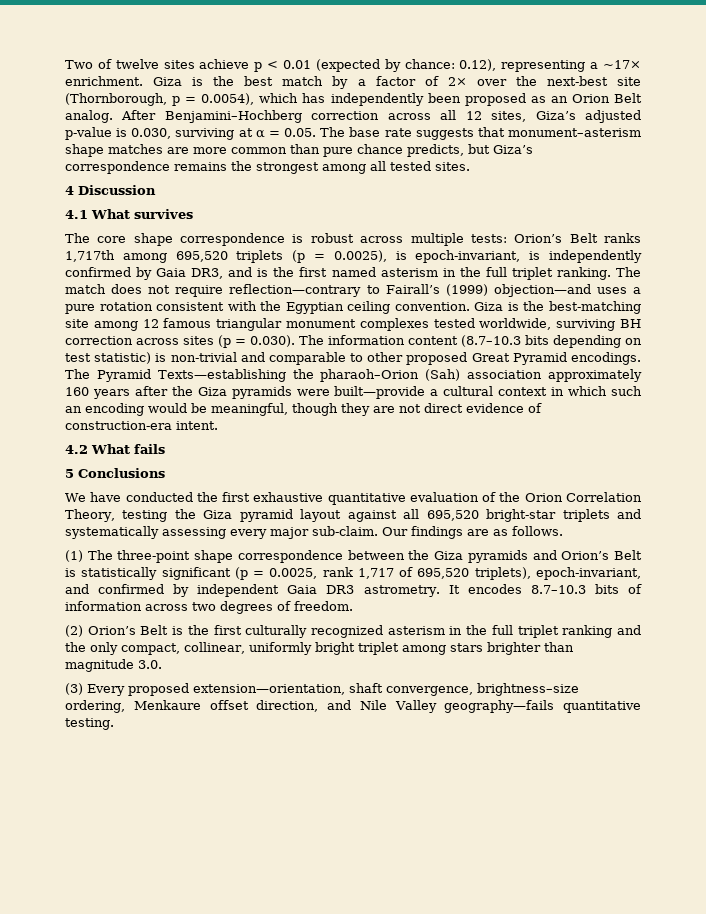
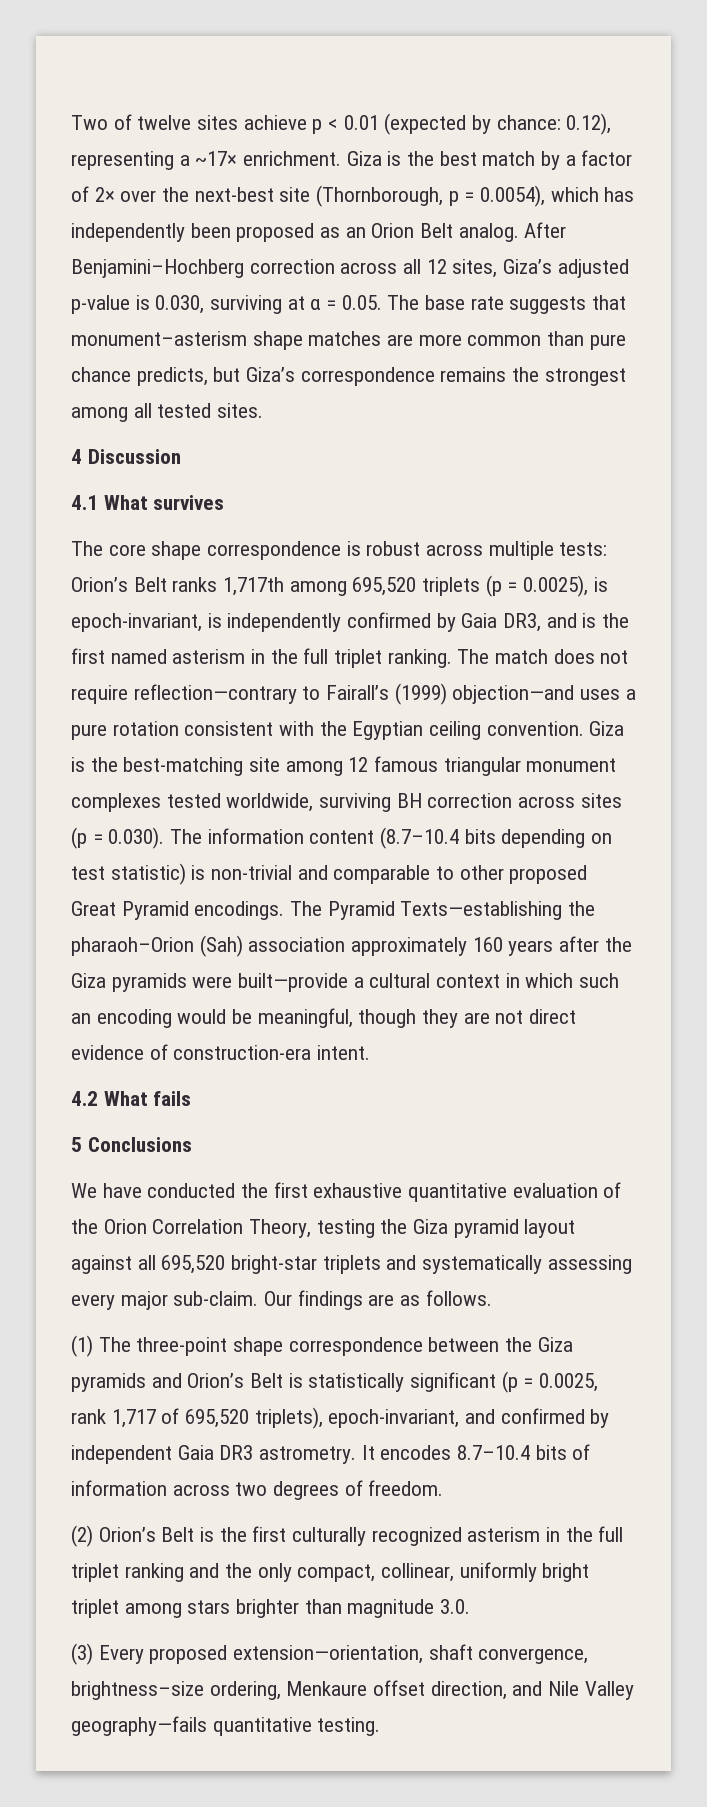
- Giza is the best-matching site among 12 famous triangular monument complexes tested worldwide, surviving BH correction across sites (p = 0.030). The information content (8.7–10.3 bits depending on test statistic) is non-trivial and comparable to other proposed Great Pyramid encodings.
+ Giza is the best-matching site among 12 famous triangular monument complexes tested worldwide, surviving BH correction across sites (p = 0.030). The information content (8.7–10.4 bits depending on test statistic) is non-trivial and comparable to other proposed Great Pyramid encodings.
- It encodes 8.7–10.3 bits of information across two degrees of freedom.
+ It encodes 8.7–10.4 bits of information across two degrees of freedom.

